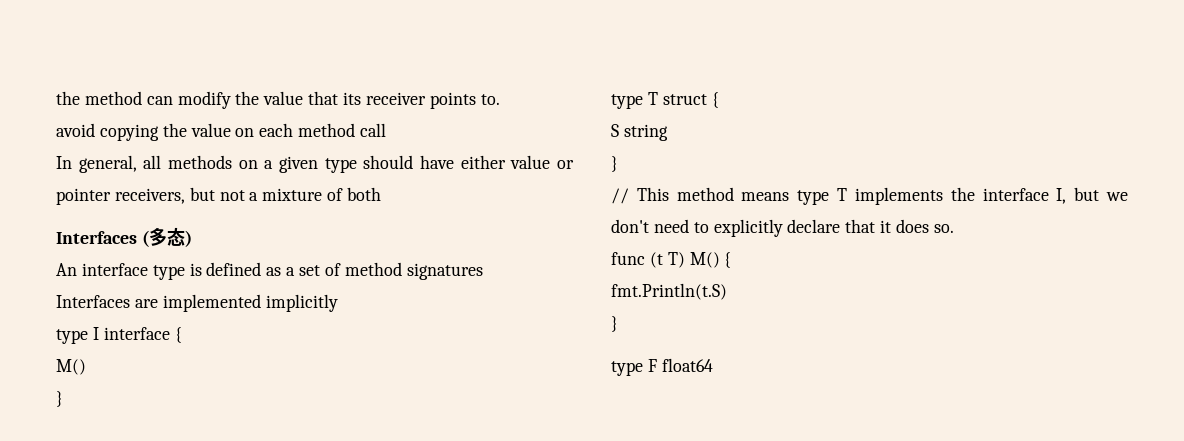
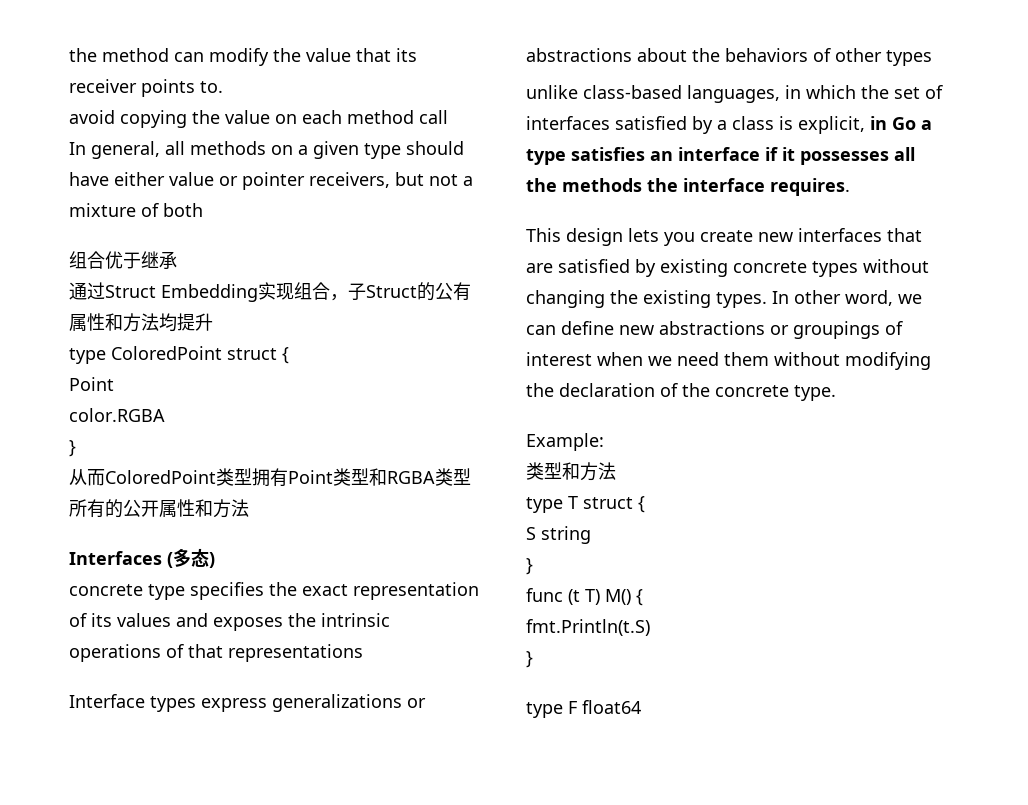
+ 组合优于继承
+ 通过Struct Embedding实现组合，子Struct的公有属性和方法均提升
+ type ColoredPoint struct {
+ Point
+ color.RGBA
+ }
+ 从而ColoredPoint类型拥有Point类型和RGBA类型所有的公开属性和方法
  Interfaces (多态)
- An interface type is defined as a set of method signatures
- Interfaces are implemented implicitly
- type I interface {
- M()
- }
+ concrete type specifies the exact representation of its values and exposes the intrinsic operations of that representations
+ Interface types express generalizations or abstractions about the behaviors of other types
+ unlike class-based languages, in which the set of interfaces satisfied by a class is explicit, in Go a type satisfies an interface if it possesses all the methods the interface requires.
+ This design lets you create new interfaces that are satisfied by existing concrete types without changing the existing types. In other word, we can define new abstractions or groupings of interest when we need them without modifying the declaration of the concrete type.
+ Example:
+ 类型和方法
- // This method means type T implements the interface I, but we don't need to explicitly declare that it does so.

